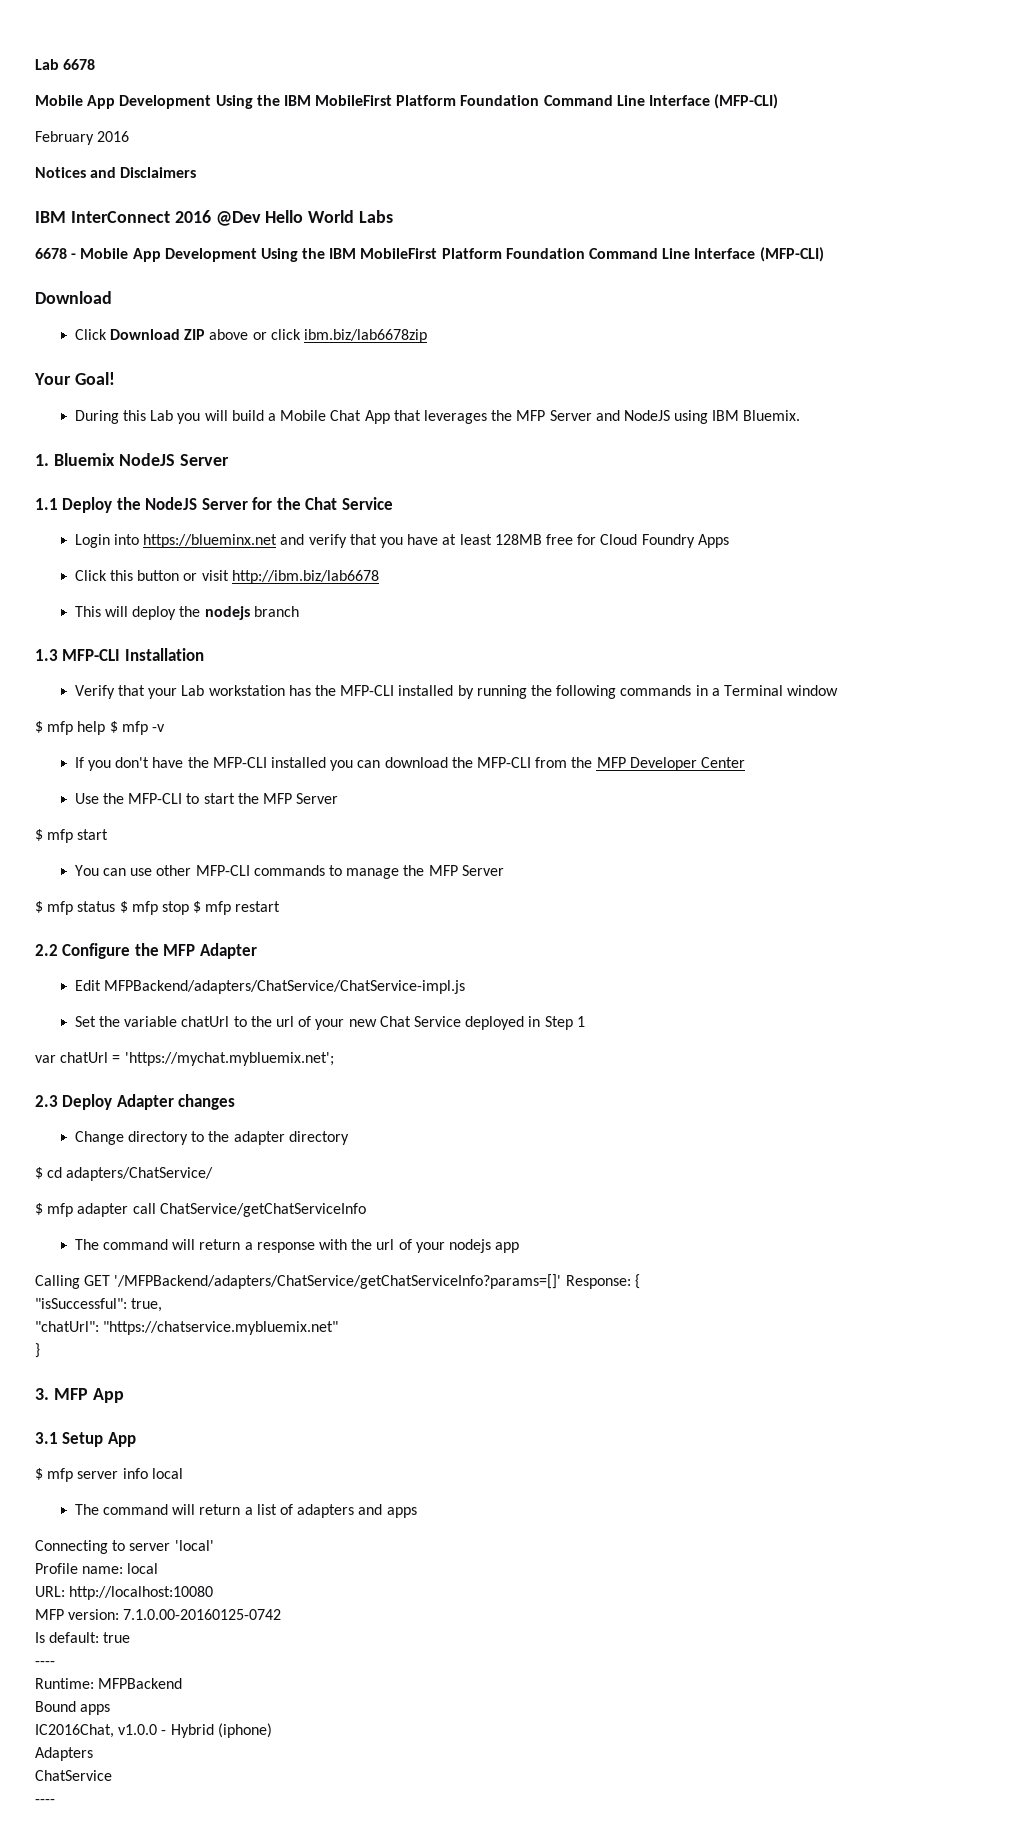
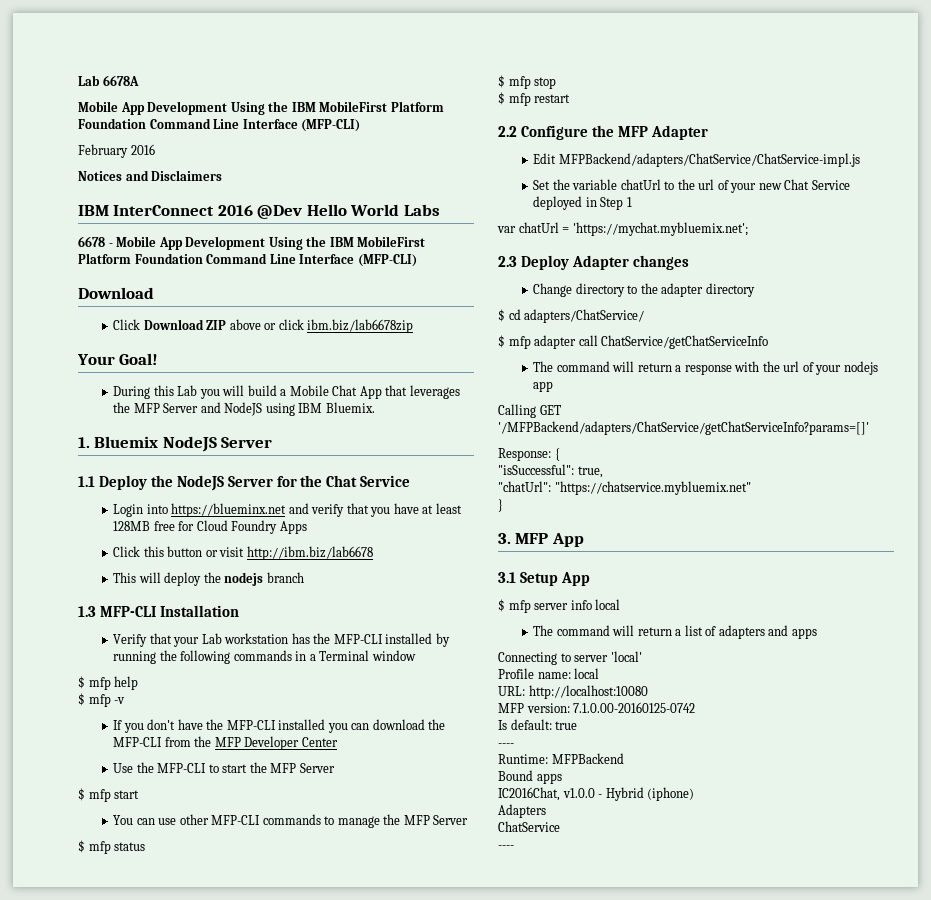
- Lab 6678
+ Lab 6678A
- $ mfp help $ mfp -v
+ $ mfp help
+ $ mfp -v
- $ mfp status $ mfp stop $ mfp restart
+ $ mfp status
+ $ mfp stop
+ $ mfp restart
- Calling GET '/MFPBackend/adapters/ChatService/getChatServiceInfo?params=[]' Response: {
+ Calling GET '/MFPBackend/adapters/ChatService/getChatServiceInfo?params=[]'
+ Response: {

